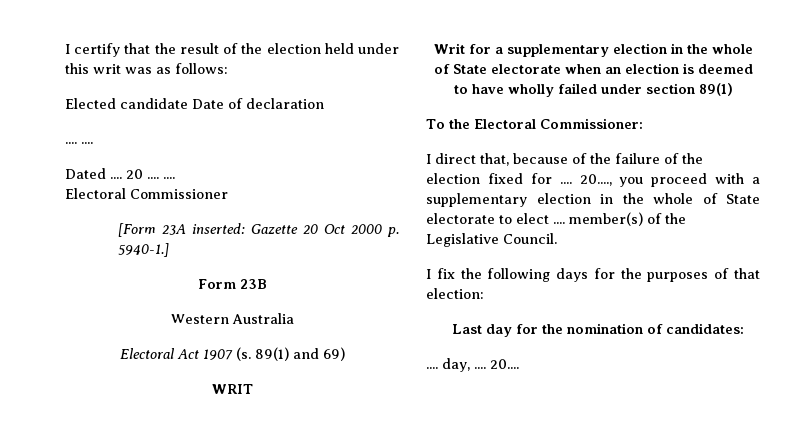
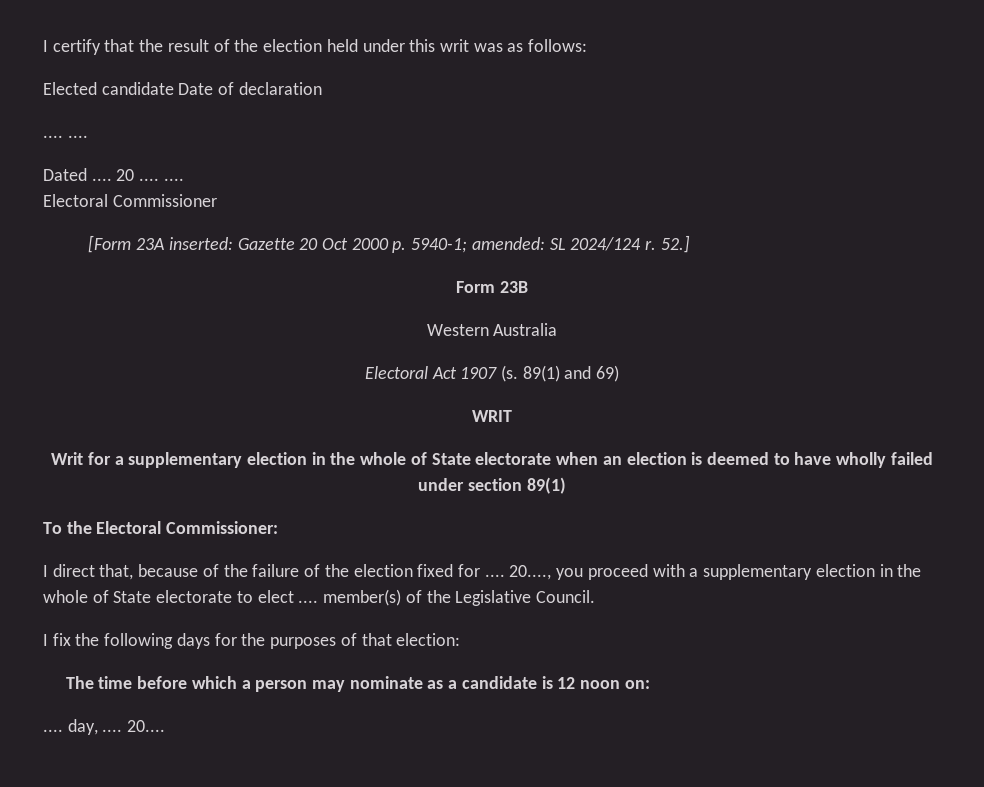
- [Form 23A inserted: Gazette 20 Oct 2000 p. 5940-1.]
+ [Form 23A inserted: Gazette 20 Oct 2000 p. 5940-1; amended: SL 2024/124 r. 52.]
- Last day for the nomination of candidates:
+ The time before which a person may nominate as a candidate is 12 noon on:

